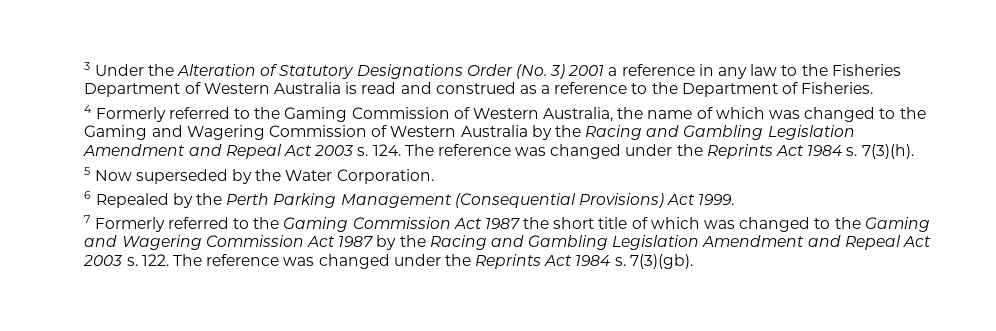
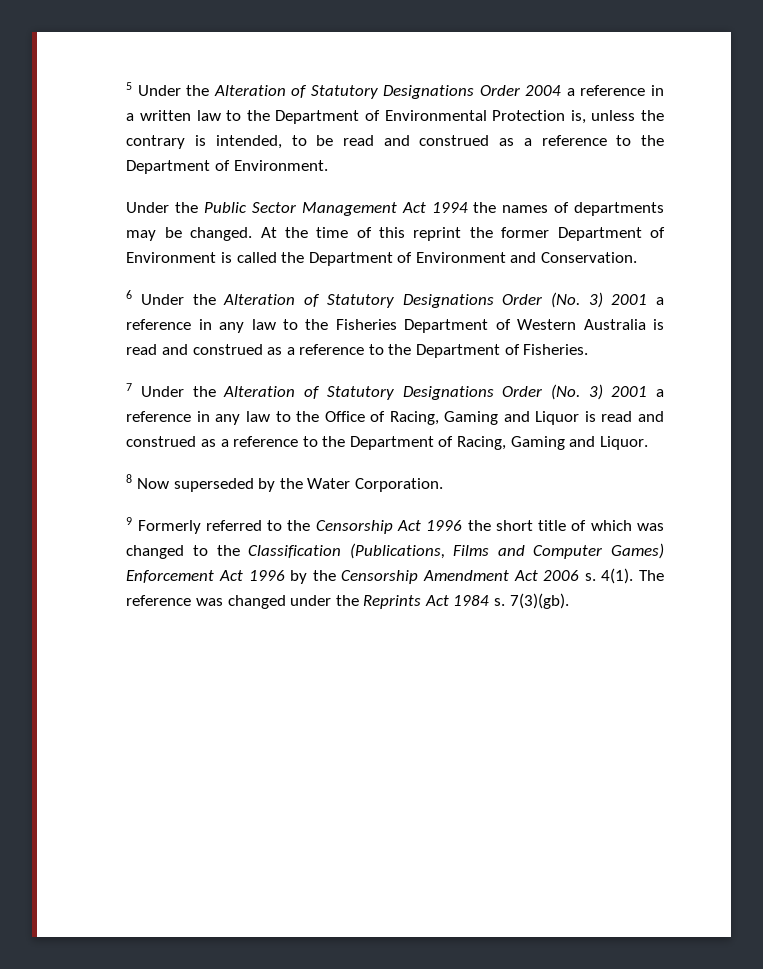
- 3 Under the Alteration of Statutory Designations Order (No. 3) 2001 a reference in any law to the Fisheries Department of Western Australia is read and construed as a reference to the Department of Fisheries.
+ 5 Under the Alteration of Statutory Designations Order 2004 a reference in a written law to the Department of Environmental Protection is, unless the contrary is intended, to be read and construed as a reference to the Department of Environment.
+ Under the Public Sector Management Act 1994 the names of departments may be changed. At the time of this reprint the former Department of Environment is called the Department of Environment and Conservation.
+ 6 Under the Alteration of Statutory Designations Order (No. 3) 2001 a reference in any law to the Fisheries Department of Western Australia is read and construed as a reference to the Department of Fisheries.
- 4 Formerly referred to the Gaming Commission of Western Australia, the name of which was changed to the Gaming and Wagering Commission of Western Australia by the Racing and Gambling Legislation Amendment and Repeal Act 2003 s. 124. The reference was changed under the Reprints Act 1984 s. 7(3)(h).
- 5 Now superseded by the Water Corporation.
+ 7 Under the Alteration of Statutory Designations Order (No. 3) 2001 a reference in any law to the Office of Racing, Gaming and Liquor is read and construed as a reference to the Department of Racing, Gaming and Liquor.
+ 8 Now superseded by the Water Corporation.
- 6 Repealed by the Perth Parking Management (Consequential Provisions) Act 1999.
- 7 Formerly referred to the Gaming Commission Act 1987 the short title of which was changed to the Gaming and Wagering Commission Act 1987 by the Racing and Gambling Legislation Amendment and Repeal Act 2003 s. 122. The reference was changed under the Reprints Act 1984 s.
+ 9 Formerly referred to the Censorship Act 1996 the short title of which was changed to the Classification (Publications, Films and Computer Games) Enforcement Act 1996 by the Censorship Amendment Act 2006 s. 4(1). The reference was changed under the Reprints Act 1984 s.

